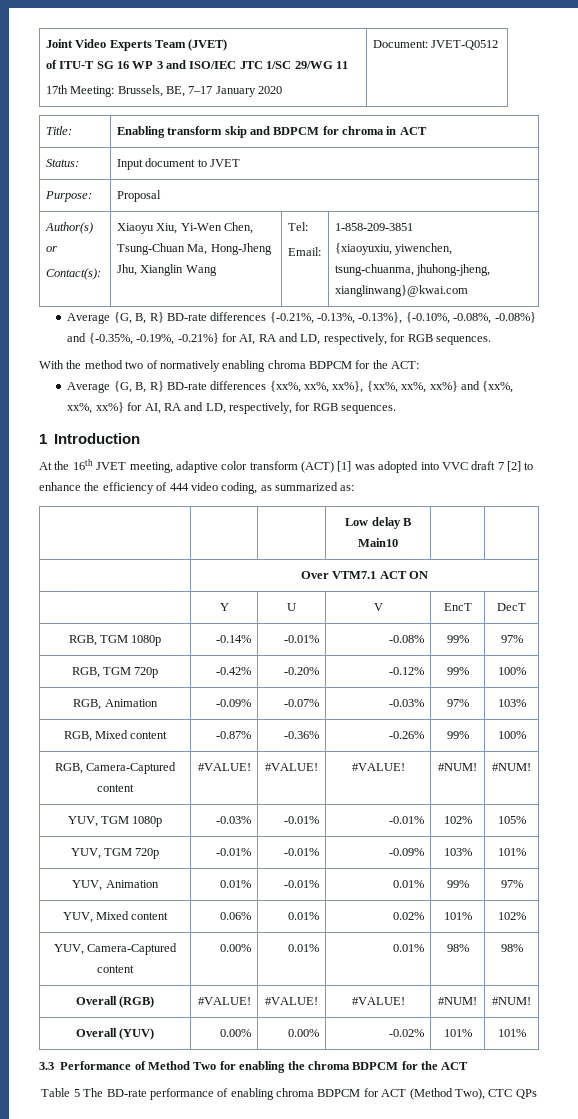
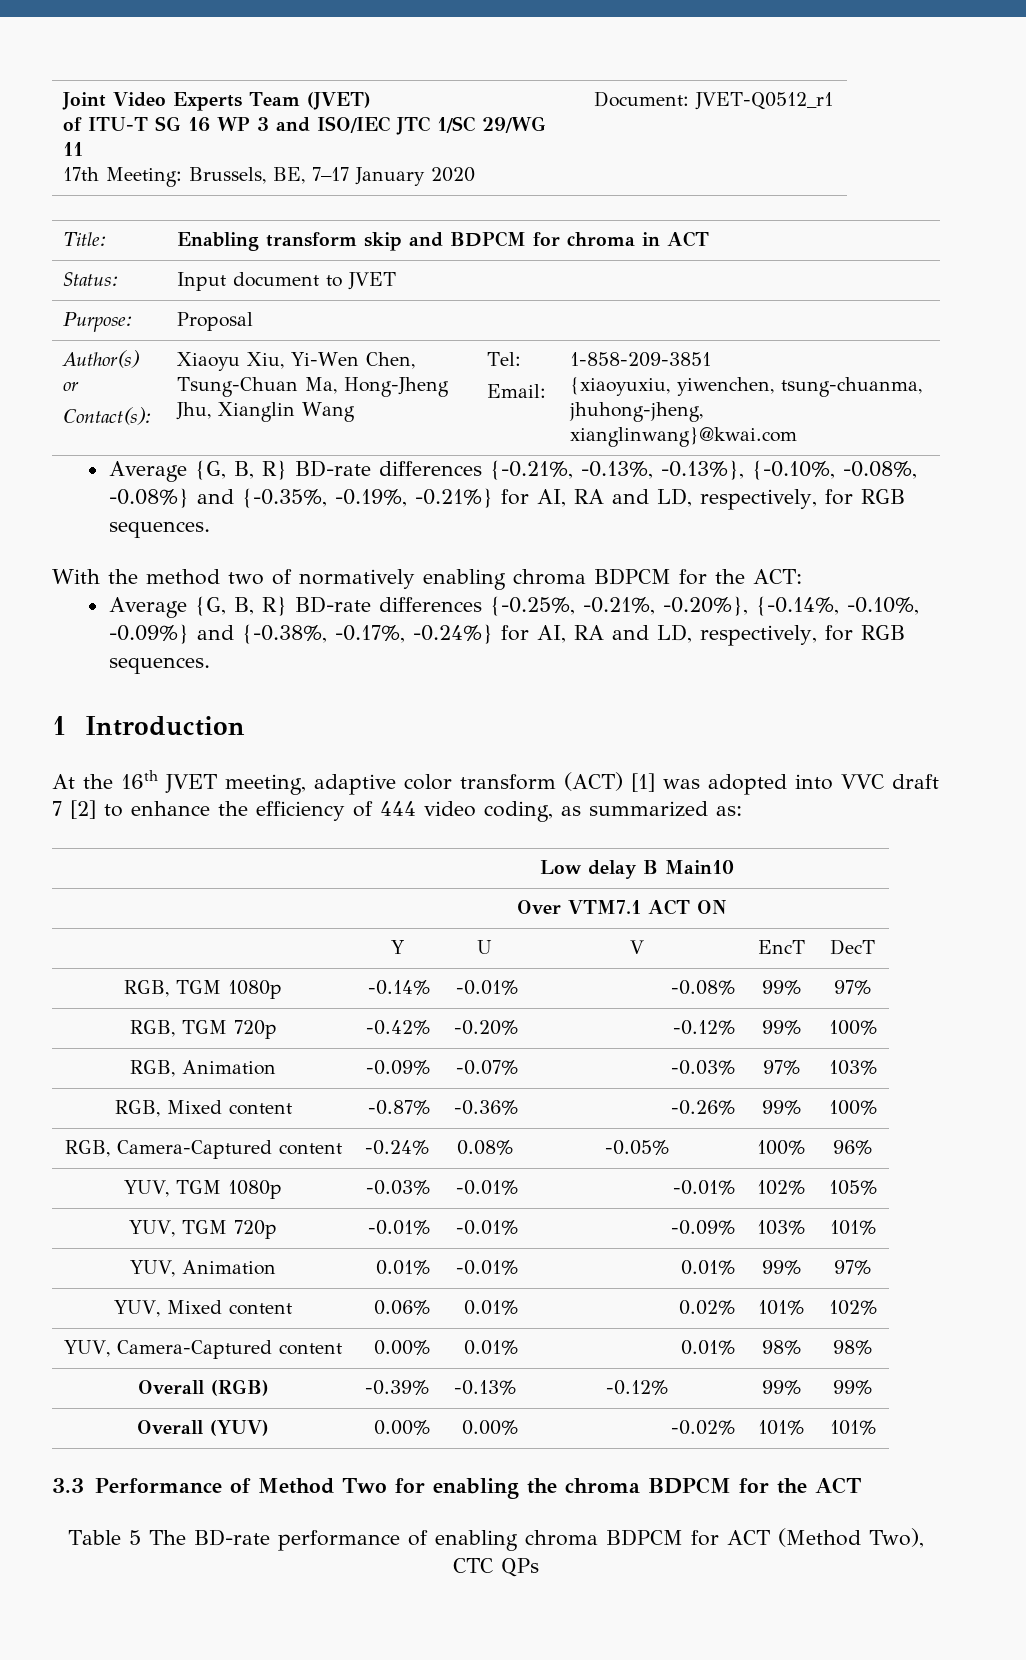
  Joint Video Experts Team (JVET)
  of ITU-T SG 16 WP 3 and ISO/IEC JTC 1/SC 29/WG 11
- 17th Meeting: Brussels, BE, 7–17 January 2020 | Document: JVET-Q0512
+ 17th Meeting: Brussels, BE, 7–17 January 2020 | Document: JVET-Q0512_r1
- Average {G, B, R} BD-rate differences {xx%, xx%, xx%}, {xx%, xx%, xx%} and {xx%, xx%, xx%} for AI, RA and LD, respectively, for RGB sequences.
+ Average {G, B, R} BD-rate differences {-0.25%, -0.21%, -0.20%}, {-0.14%, -0.10%, -0.09%} and {-0.38%, -0.17%, -0.24%} for AI, RA and LD, respectively, for RGB sequences.
- RGB, Camera-Captured content | #VALUE! | #VALUE! | #VALUE! | #NUM! | #NUM!
+ RGB, Camera-Captured content | -0.24% | 0.08% | -0.05% | 100% | 96%
- Overall (RGB) | #VALUE! | #VALUE! | #VALUE! | #NUM! | #NUM!
+ Overall (RGB) | -0.39% | -0.13% | -0.12% | 99% | 99%

